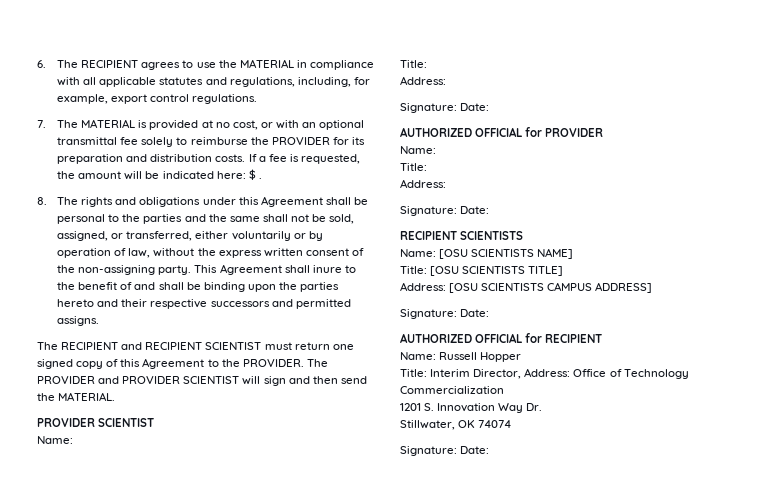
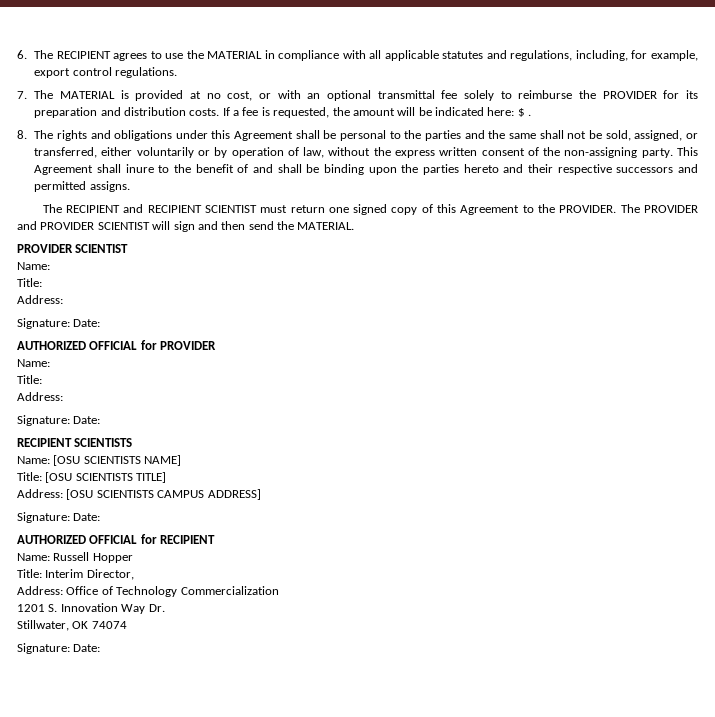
- Title: Interim Director, Address: Office of Technology Commercialization
+ Title: Interim Director,
+ Address: Office of Technology Commercialization

